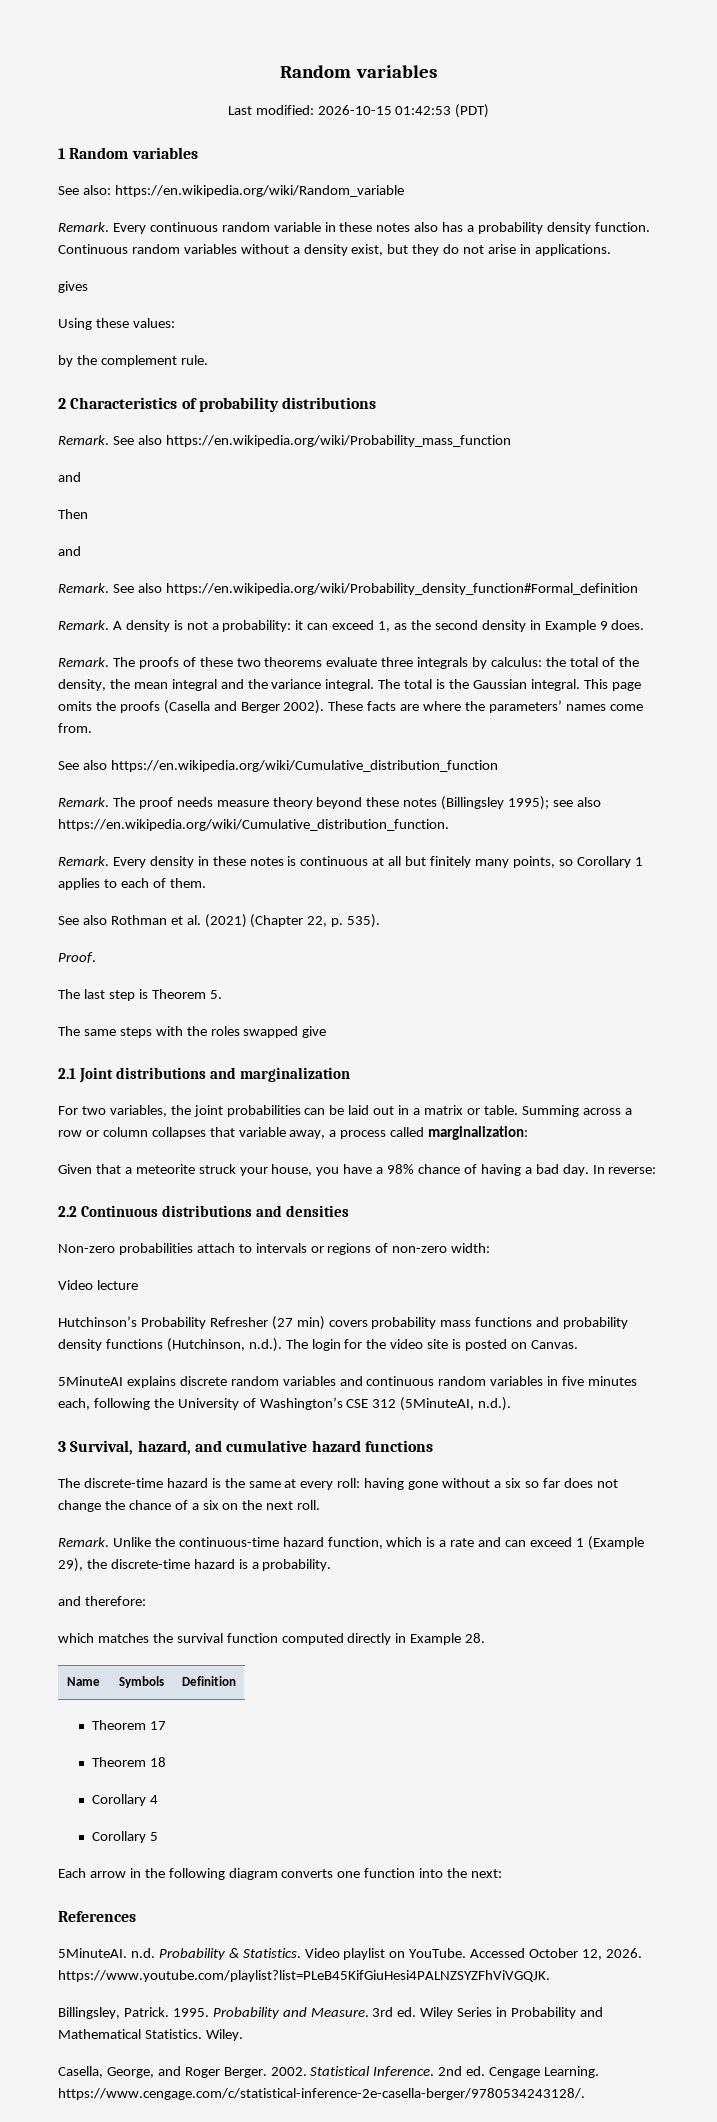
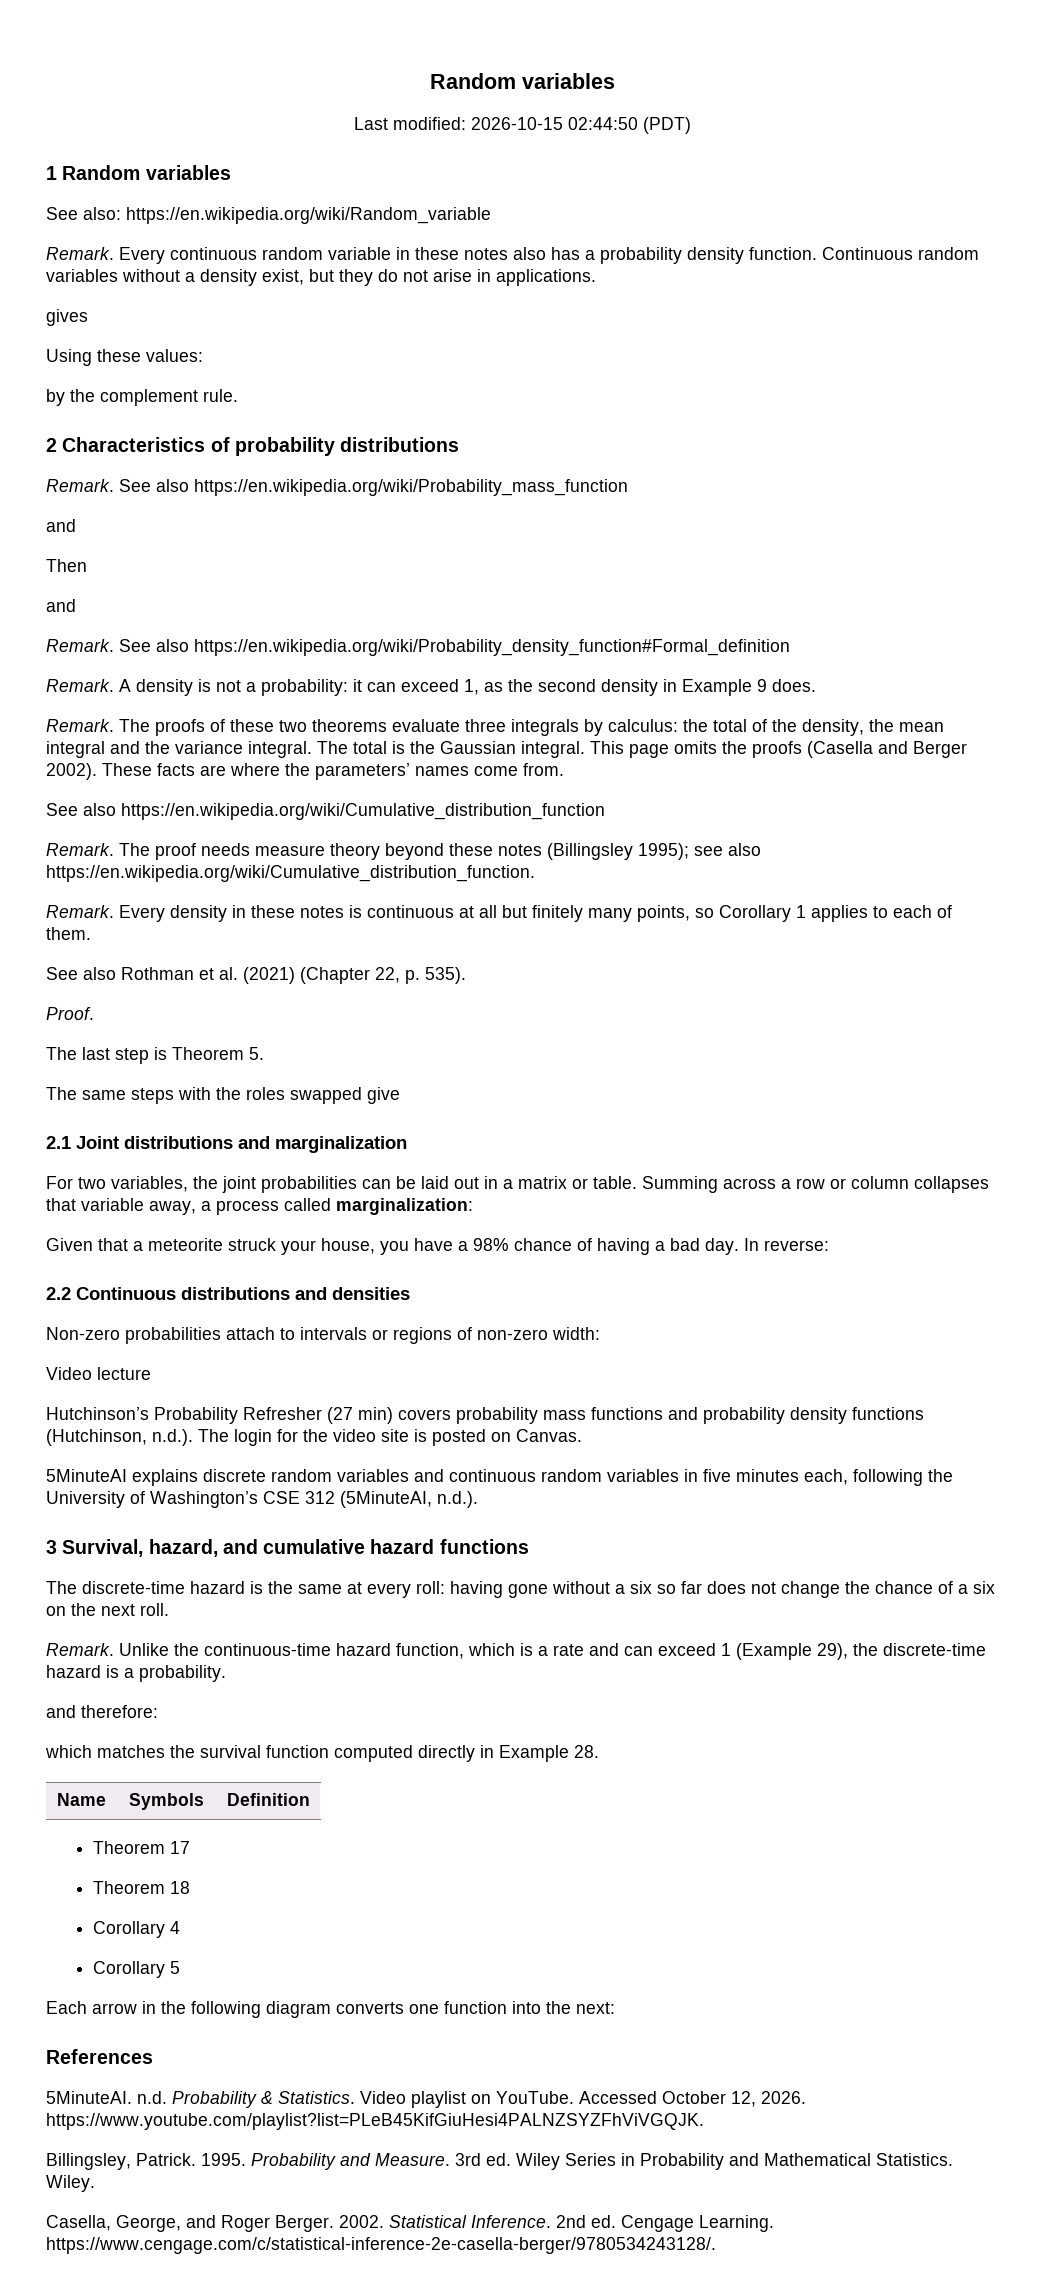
- Last modified: 2026-10-15 01:42:53 (PDT)
+ Last modified: 2026-10-15 02:44:50 (PDT)

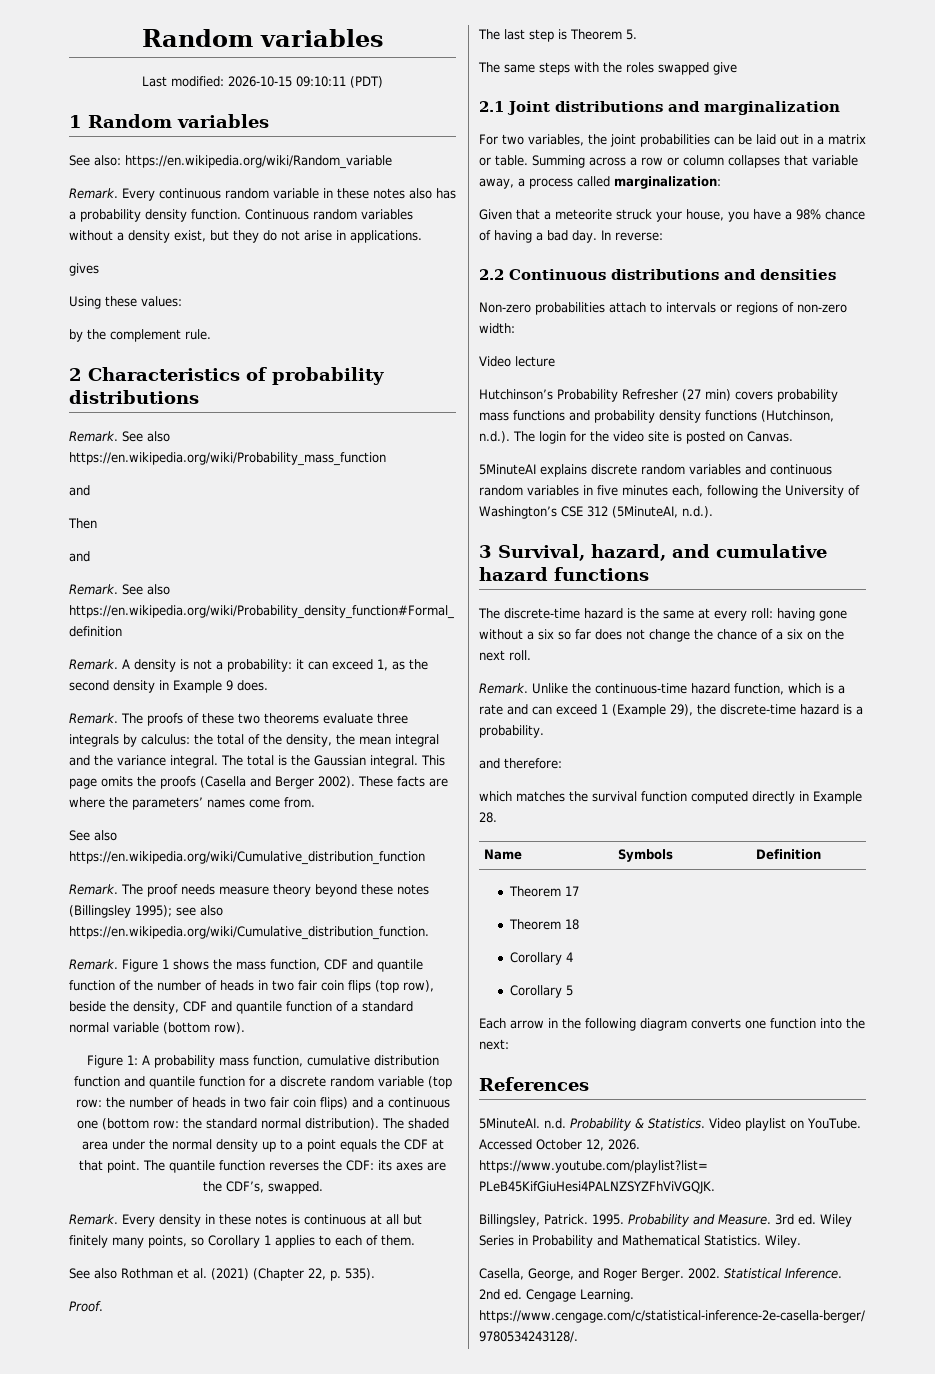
- Last modified: 2026-10-15 02:44:50 (PDT)
+ Last modified: 2026-10-15 09:10:11 (PDT)
+ Remark. Figure 1 shows the mass function, CDF and quantile function of the number of heads in two fair coin flips (top row), beside the density, CDF and quantile function of a standard normal variable (bottom row).
+ Figure 1: A probability mass function, cumulative distribution function and quantile function for a discrete random variable (top row: the number of heads in two fair coin flips) and a continuous one (bottom row: the standard normal distribution). The shaded area under the normal density up to a point equals the CDF at that point. The quantile function reverses the CDF: its axes are the CDF’s, swapped.

